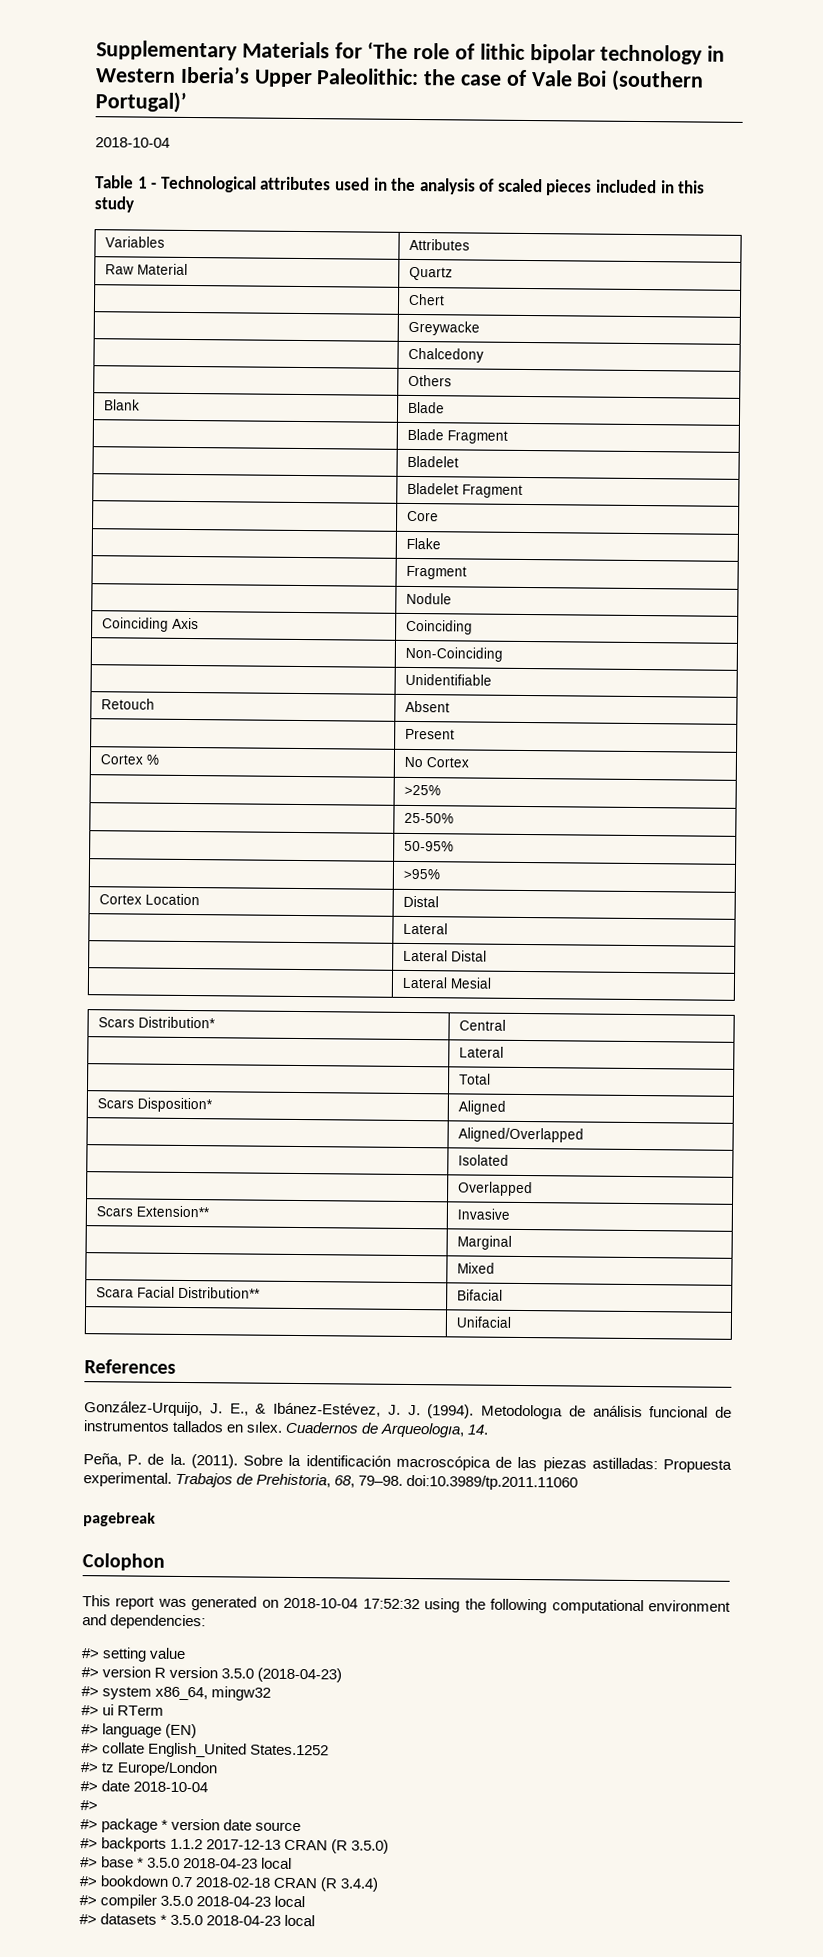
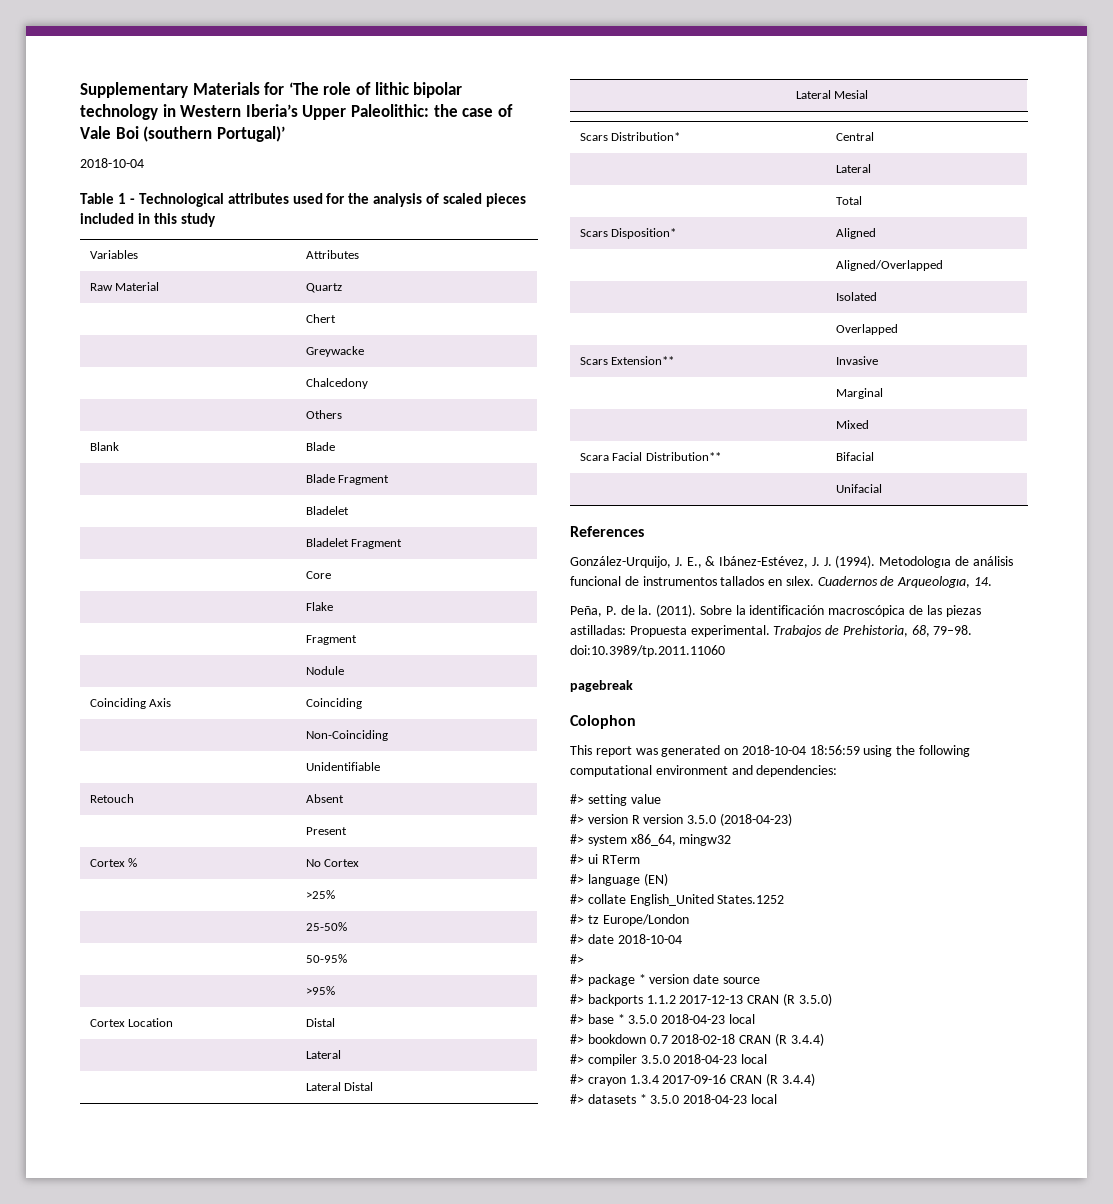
- Table 1 - Technological attributes used in the analysis of scaled pieces included in this study
+ Table 1 - Technological attributes used for the analysis of scaled pieces included in this study
- This report was generated on 2018-10-04 17:52:32 using the following computational environment and dependencies:
+ This report was generated on 2018-10-04 18:56:59 using the following computational environment and dependencies:
+ #> crayon 1.3.4 2017-09-16 CRAN (R 3.4.4)

